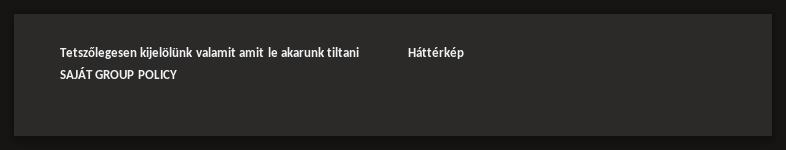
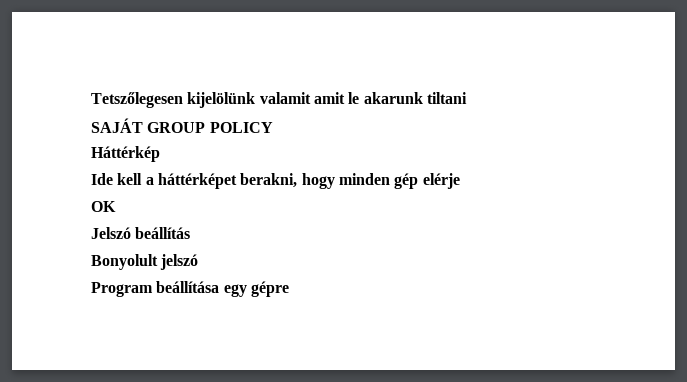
+ Ide kell a háttérképet berakni, hogy minden gép elérje
+ OK
+ Jelszó beállítás
+ Bonyolult jelszó
+ Program beállítása egy gépre

